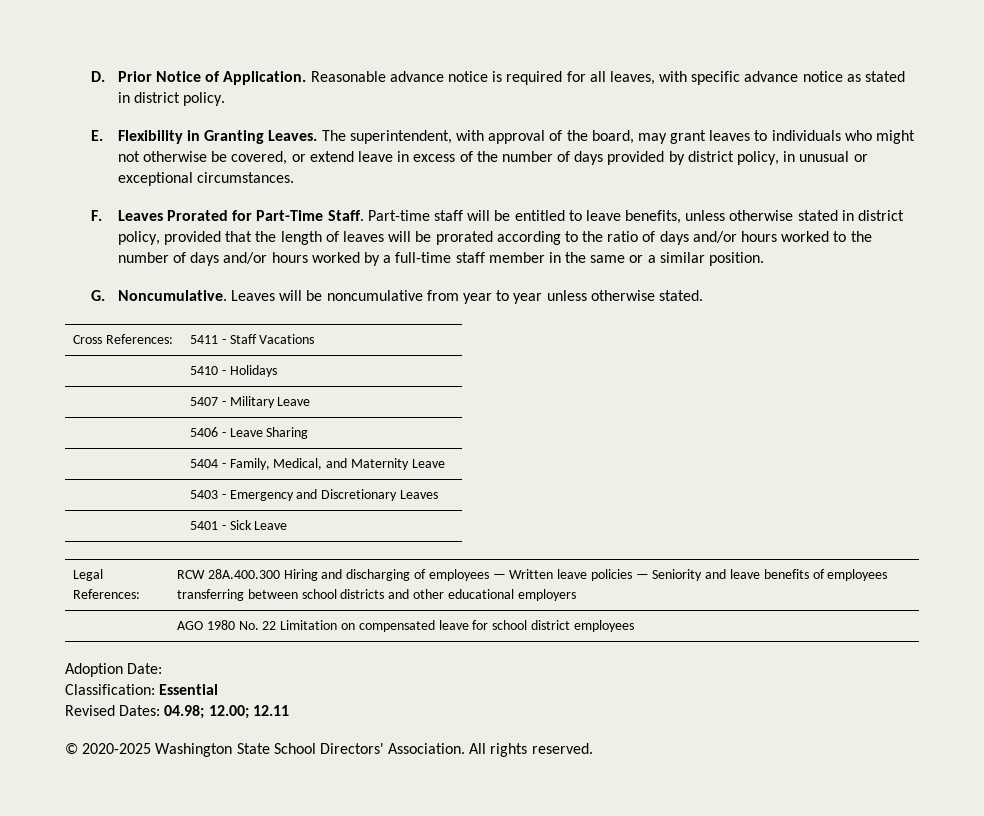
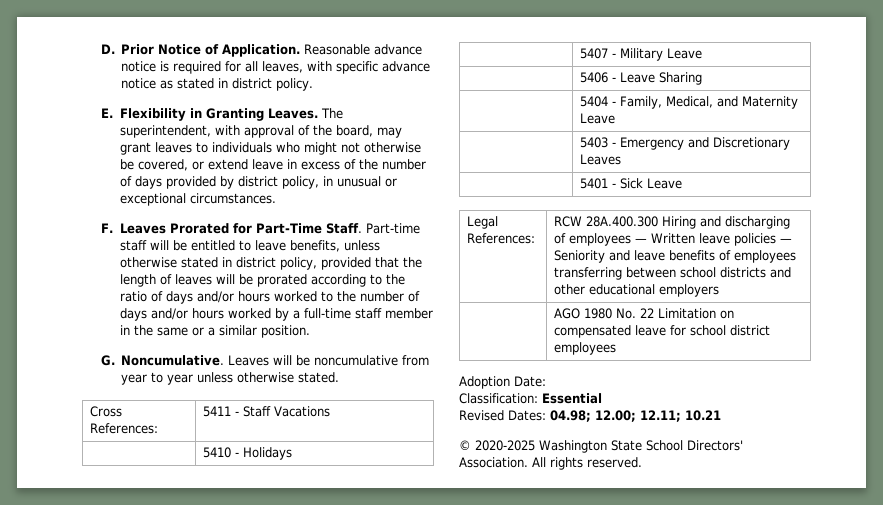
- Revised Dates: 04.98; 12.00; 12.11
+ Revised Dates: 04.98; 12.00; 12.11; 10.21

